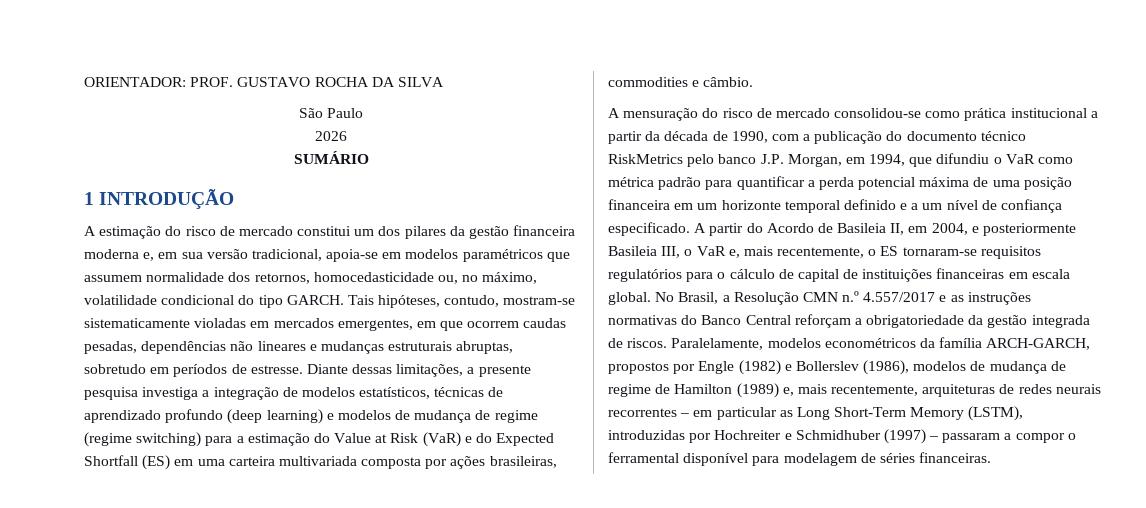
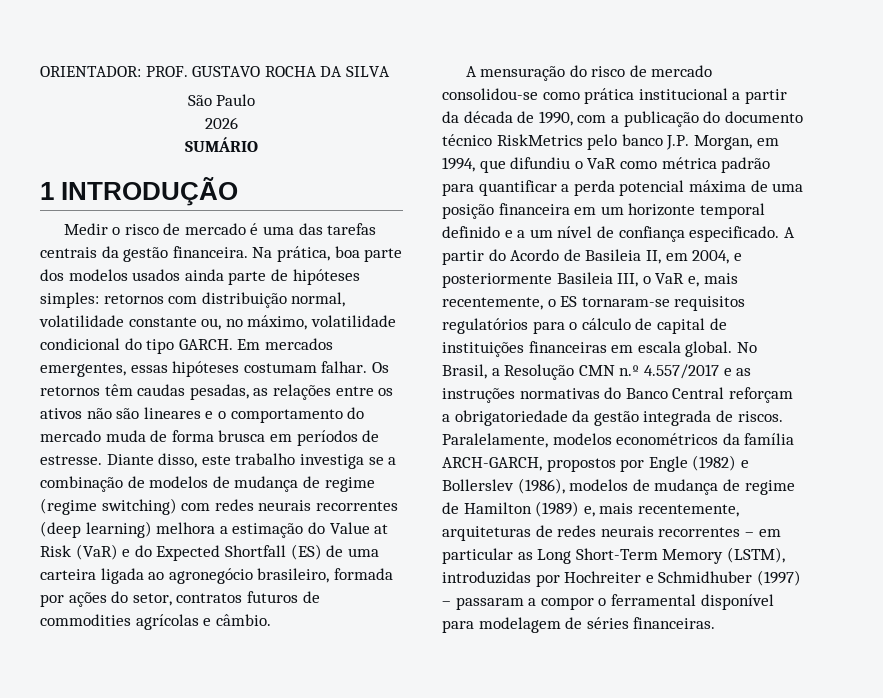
- A estimação do risco de mercado constitui um dos pilares da gestão financeira moderna e, em sua versão tradicional, apoia-se em modelos paramétricos que assumem normalidade dos retornos, homocedasticidade ou, no máximo, volatilidade condicional do tipo GARCH.
+ Medir o risco de mercado é uma das tarefas centrais da gestão financeira. Na prática, boa parte dos modelos usados ainda parte de hipóteses simples: retornos com distribuição normal, volatilidade constante ou, no máximo, volatilidade condicional do tipo GARCH.
- Tais hipóteses, contudo, mostram-se sistematicamente violadas em mercados emergentes, em que ocorrem caudas pesadas, dependências não lineares e mudanças estruturais abruptas, sobretudo em períodos de estresse.
+ Em mercados emergentes, essas hipóteses costumam falhar. Os retornos têm caudas pesadas, as relações entre os ativos não são lineares e o comportamento do mercado muda de forma brusca em períodos de estresse.
- Diante dessas limitações, a presente pesquisa investiga a integração de modelos estatísticos, técnicas de aprendizado profundo (deep learning) e modelos de mudança de regime (regime switching) para a estimação do Value at Risk (VaR) e do Expected Shortfall (ES) em uma carteira multivariada composta por ações brasileiras, commodities e câmbio.
+ Diante disso, este trabalho investiga se a combinação de modelos de mudança de regime (regime switching) com redes neurais recorrentes (deep learning) melhora a estimação do Value at Risk (VaR) e do Expected Shortfall (ES) de uma carteira ligada ao agronegócio brasileiro, formada por ações do setor, contratos futuros de commodities agrícolas e câmbio.

